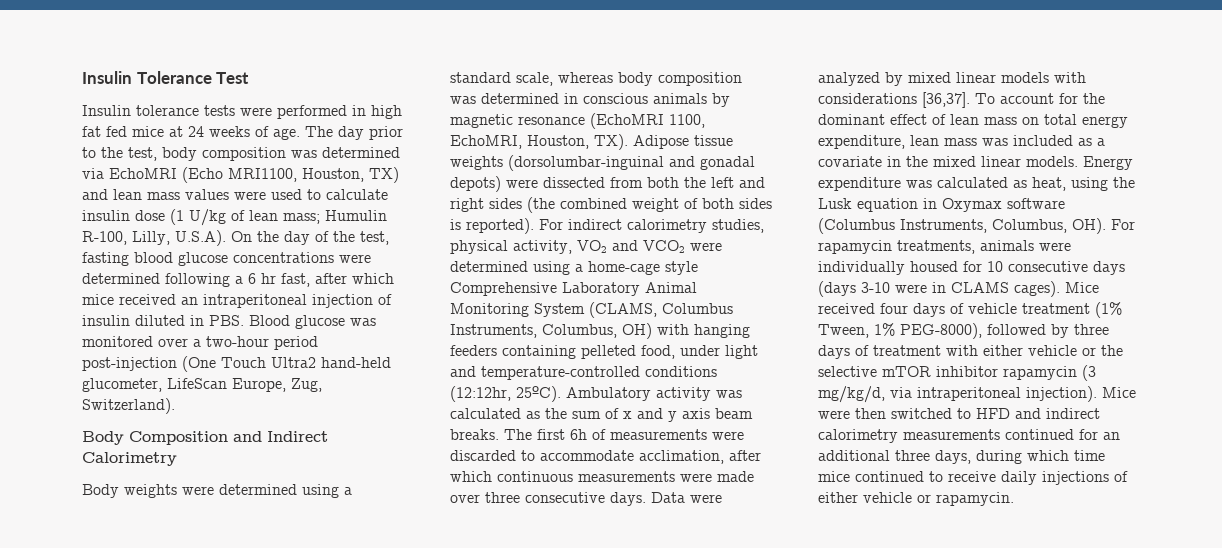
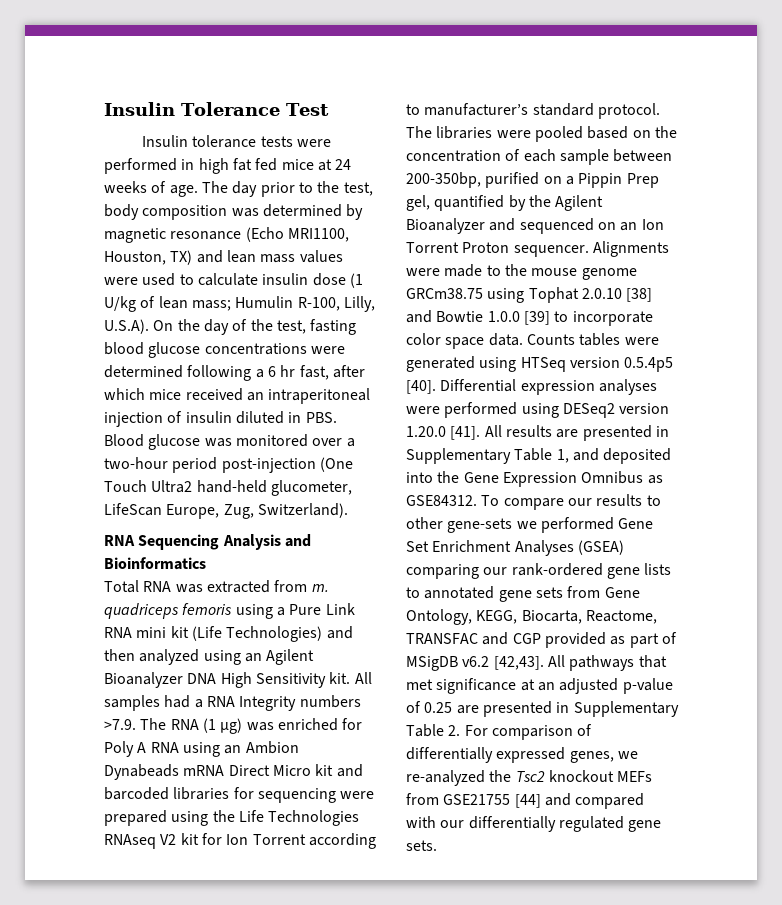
- The day prior to the test, body composition was determined via EchoMRI (Echo MRI1100, Houston, TX) and lean mass values were used to calculate insulin dose (1 U/kg of lean mass;
+ The day prior to the test, body composition was determined by magnetic resonance (Echo MRI1100, Houston, TX) and lean mass values were used to calculate insulin dose (1 U/kg of lean mass;
- Body Composition and Indirect Calorimetry
- Body weights were determined using a standard scale, whereas body composition was determined in conscious animals by magnetic resonance (EchoMRI 1100, EchoMRI, Houston, TX). Adipose tissue weights (dorsolumbar-inguinal and gonadal depots) were dissected from both the left and right sides (the combined weight of both sides is reported). For indirect calorimetry studies, physical activity, VO2 and VCO2 were determined using a home-cage style Comprehensive Laboratory Animal Monitoring System (CLAMS, Columbus Instruments, Columbus, OH) with hanging feeders containing pelleted food, under light and temperature-controlled conditions (12:12hr, 25ºC). Ambulatory activity was calculated as the sum of x and y axis beam breaks. The first 6h of measurements were discarded to accommodate acclimation, after which continuous measurements were made over three consecutive days. Data were analyzed by mixed linear models with considerations [36,37]. To account for the dominant effect of lean mass on total energy expenditure, lean mass was included as a covariate in the mixed linear models. Energy expenditure was calculated as heat, using the Lusk equation in Oxymax software (Columbus Instruments, Columbus, OH). For rapamycin treatments, animals were individually housed for 10 consecutive days (days 3-10 were in CLAMS cages). Mice received four days of vehicle treatment (1% Tween, 1% PEG-8000), followed by three days of treatment with either vehicle or the selective mTOR inhibitor rapamycin (3 mg/kg/d, via intraperitoneal injection). Mice were then switched to HFD and indirect calorimetry measurements continued for an additional three days, during which time mice continued to receive daily injections of either vehicle or rapamycin.
+ RNA Sequencing Analysis and Bioinformatics
+ Total RNA was extracted from m. quadriceps femoris using a Pure Link RNA mini kit (Life Technologies) and then analyzed using an Agilent Bioanalyzer DNA High Sensitivity kit. All samples had a RNA Integrity numbers >7.9. The RNA (1 μg) was enriched for Poly A RNA using an Ambion Dynabeads mRNA Direct Micro kit and barcoded libraries for sequencing were prepared using the Life Technologies RNAseq V2 kit for Ion Torrent according to manufacturer’s standard protocol. The libraries were pooled based on the concentration of each sample between 200-350bp, purified on a Pippin Prep gel, quantified by the Agilent Bioanalyzer and sequenced on an Ion Torrent Proton sequencer. Alignments were made to the mouse genome GRCm38.75 using Tophat 2.0.10 [38] and Bowtie 1.0.0 [39] to incorporate color space data. Counts tables were generated using HTSeq version 0.5.4p5 [40]. Differential expression analyses were performed using DESeq2 version 1.20.0 [41]. All results are presented in Supplementary Table 1, and deposited into the Gene Expression Omnibus as GSE84312. To compare our results to other gene-sets we performed Gene Set Enrichment Analyses (GSEA) comparing our rank-ordered gene lists to annotated gene sets from Gene Ontology, KEGG, Biocarta, Reactome, TRANSFAC and CGP provided as part of MSigDB v6.2 [42,43]. All pathways that met significance at an adjusted p-value of 0.25 are presented in Supplementary Table 2. For comparison of differentially expressed genes, we re-analyzed the Tsc2 knockout MEFs from GSE21755 [44] and compared with our differentially regulated gene sets.

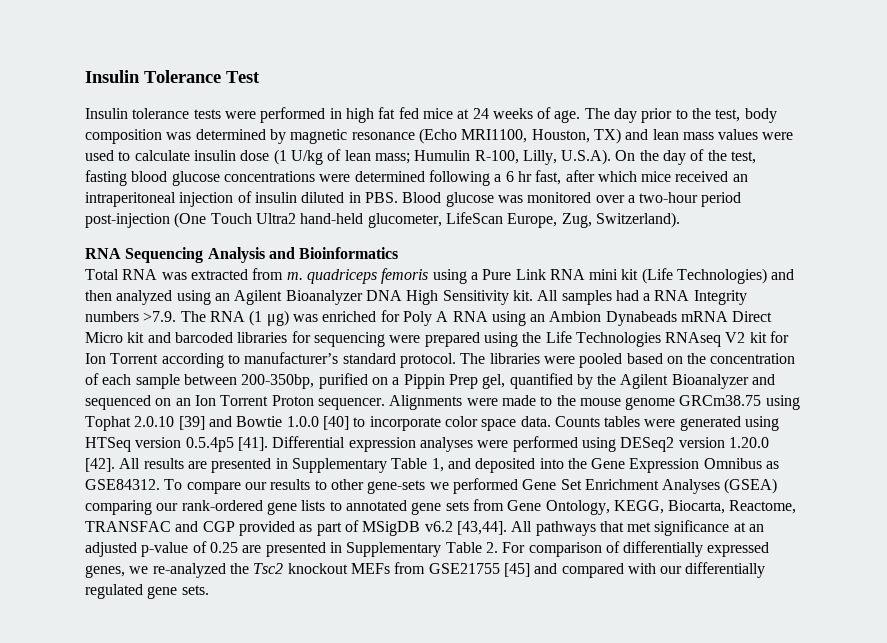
- Alignments were made to the mouse genome GRCm38.75 using Tophat 2.0.10 [38] and Bowtie 1.0.0 [39] to incorporate color space data.
+ Alignments were made to the mouse genome GRCm38.75 using Tophat 2.0.10 [39] and Bowtie 1.0.0 [40] to incorporate color space data.
- Counts tables were generated using HTSeq version 0.5.4p5 [40].
+ Counts tables were generated using HTSeq version 0.5.4p5 [41].
- Differential expression analyses were performed using DESeq2 version 1.20.0 [41].
+ Differential expression analyses were performed using DESeq2 version 1.20.0 [42].
- To compare our results to other gene-sets we performed Gene Set Enrichment Analyses (GSEA) comparing our rank-ordered gene lists to annotated gene sets from Gene Ontology, KEGG, Biocarta, Reactome, TRANSFAC and CGP provided as part of MSigDB v6.2 [42,43].
+ To compare our results to other gene-sets we performed Gene Set Enrichment Analyses (GSEA) comparing our rank-ordered gene lists to annotated gene sets from Gene Ontology, KEGG, Biocarta, Reactome, TRANSFAC and CGP provided as part of MSigDB v6.2 [43,44].
- All pathways that met significance at an adjusted p-value of 0.25 are presented in Supplementary Table 2. For comparison of differentially expressed genes, we re-analyzed the Tsc2 knockout MEFs from GSE21755 [44] and compared with our differentially regulated gene sets.
+ All pathways that met significance at an adjusted p-value of 0.25 are presented in Supplementary Table 2. For comparison of differentially expressed genes, we re-analyzed the Tsc2 knockout MEFs from GSE21755 [45] and compared with our differentially regulated gene sets.

